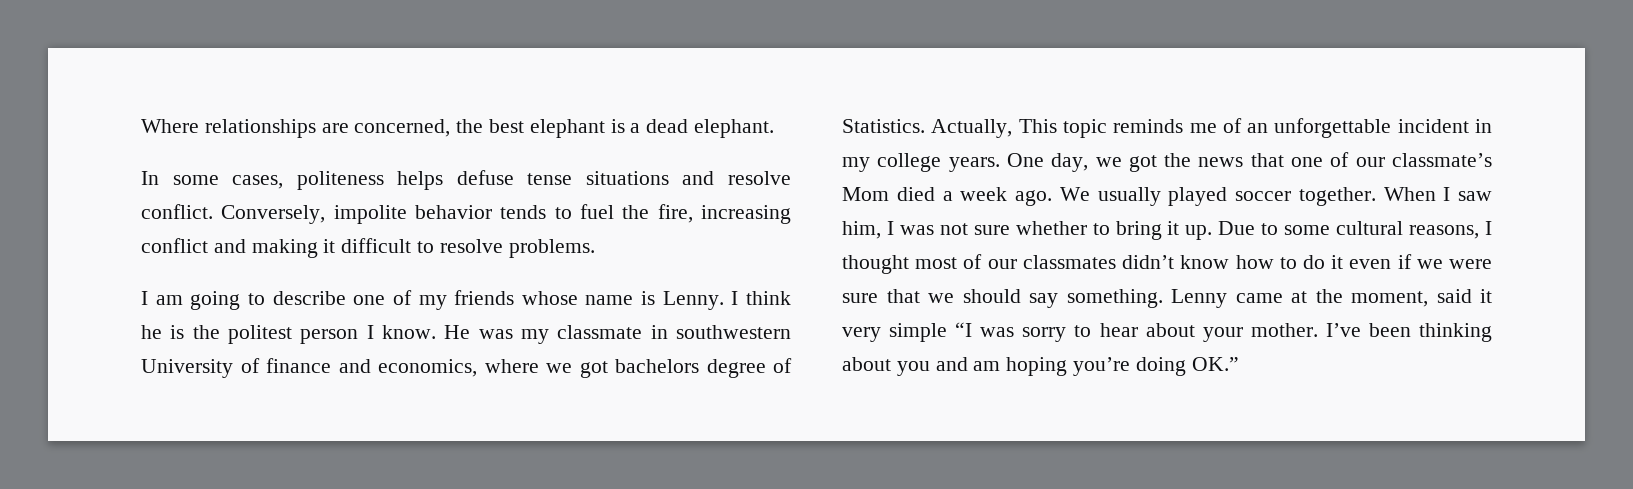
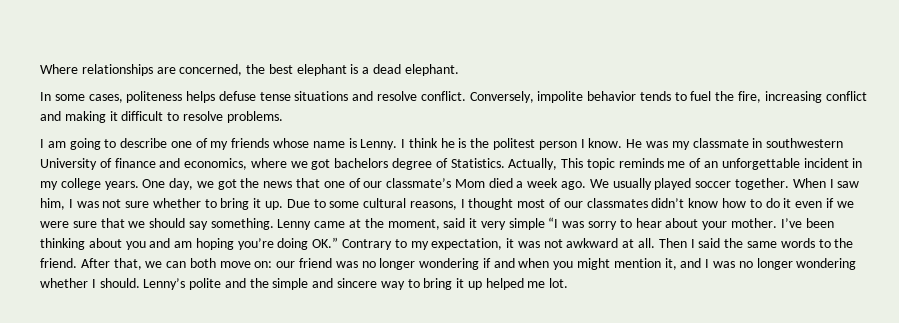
- I’ve been thinking about you and am hoping you’re doing OK.”
+ I’ve been thinking about you and am hoping you’re doing OK.” Contrary to my expectation, it was not awkward at all. Then I said the same words to the friend. After that, we can both move on: our friend was no longer wondering if and when you might mention it, and I was no longer wondering whether I should. Lenny’s polite and the simple and sincere way to bring it up helped me lot.

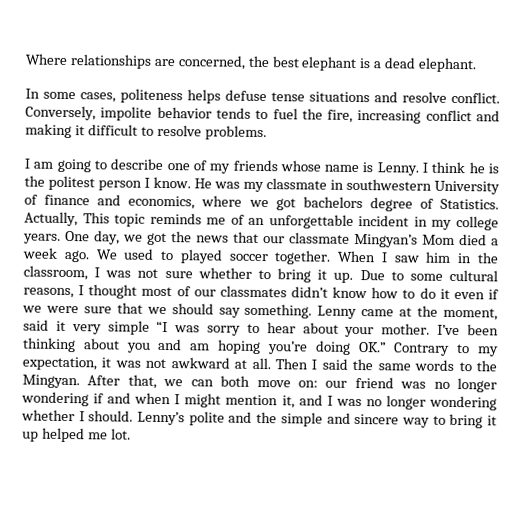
- One day, we got the news that one of our classmate’s Mom died a week ago.
+ One day, we got the news that our classmate Mingyan’s Mom died a week ago.
- We usually played soccer together.
+ We used to played soccer together.
- When I saw him, I was not sure whether to bring it up.
+ When I saw him in the classroom, I was not sure whether to bring it up.
- Then I said the same words to the friend.
+ Then I said the same words to the Mingyan.
- After that, we can both move on: our friend was no longer wondering if and when you might mention it, and I was no longer wondering whether I should.
+ After that, we can both move on: our friend was no longer wondering if and when I might mention it, and I was no longer wondering whether I should.

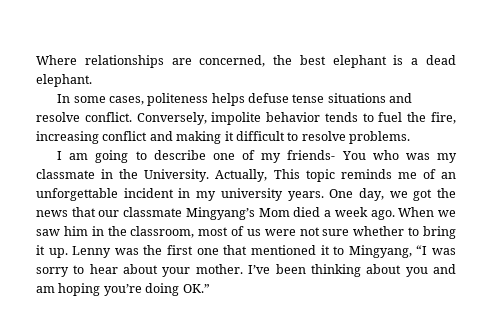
- I am going to describe one of my friends whose name is Lenny. I think he is the politest person I know. He was my classmate in southwestern University of finance and economics, where we got bachelors degree of Statistics.
+ I am going to describe one of my friends- You who was my classmate in the University.
- Actually, This topic reminds me of an unforgettable incident in my college years.
+ Actually, This topic reminds me of an unforgettable incident in my university years.
- One day, we got the news that our classmate Mingyan’s Mom died a week ago.
+ One day, we got the news that our classmate Mingyang’s Mom died a week ago.
- We used to played soccer together. When I saw him in the classroom, I was not sure whether to bring it up.
+ When we saw him in the classroom, most of us were not sure whether to bring it up.
- Due to some cultural reasons, I thought most of our classmates didn’t know how to do it even if we were sure that we should say something. Lenny came at the moment, said it very simple “I was sorry to hear about your mother.
+ Lenny was the first one that mentioned it to Mingyang, “I was sorry to hear about your mother.
- I’ve been thinking about you and am hoping you’re doing OK.” Contrary to my expectation, it was not awkward at all. Then I said the same words to the Mingyan. After that, we can both move on: our friend was no longer wondering if and when I might mention it, and I was no longer wondering whether I should. Lenny’s polite and the simple and sincere way to bring it up helped me lot.
+ I’ve been thinking about you and am hoping you’re doing OK.”

